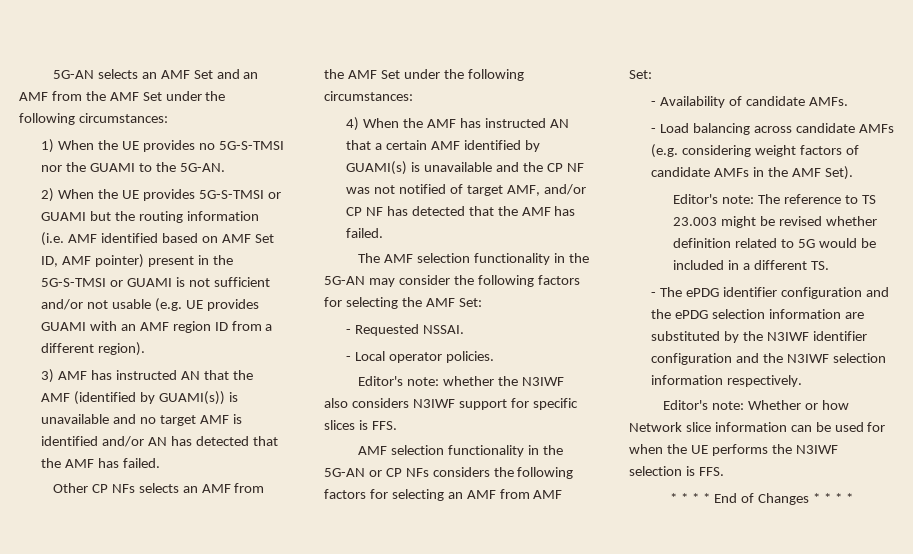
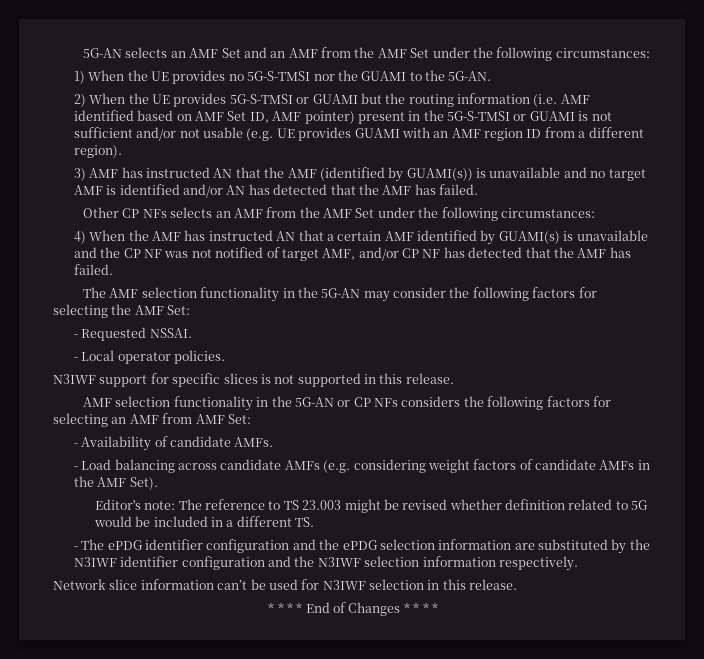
- Editor's note: whether the N3IWF also considers N3IWF support for specific slices is FFS.
+ N3IWF support for specific slices is not supported in this release.
- Editor's note: Whether or how Network slice information can be used for when the UE performs the N3IWF selection is FFS.
+ Network slice information can’t be used for N3IWF selection in this release.

